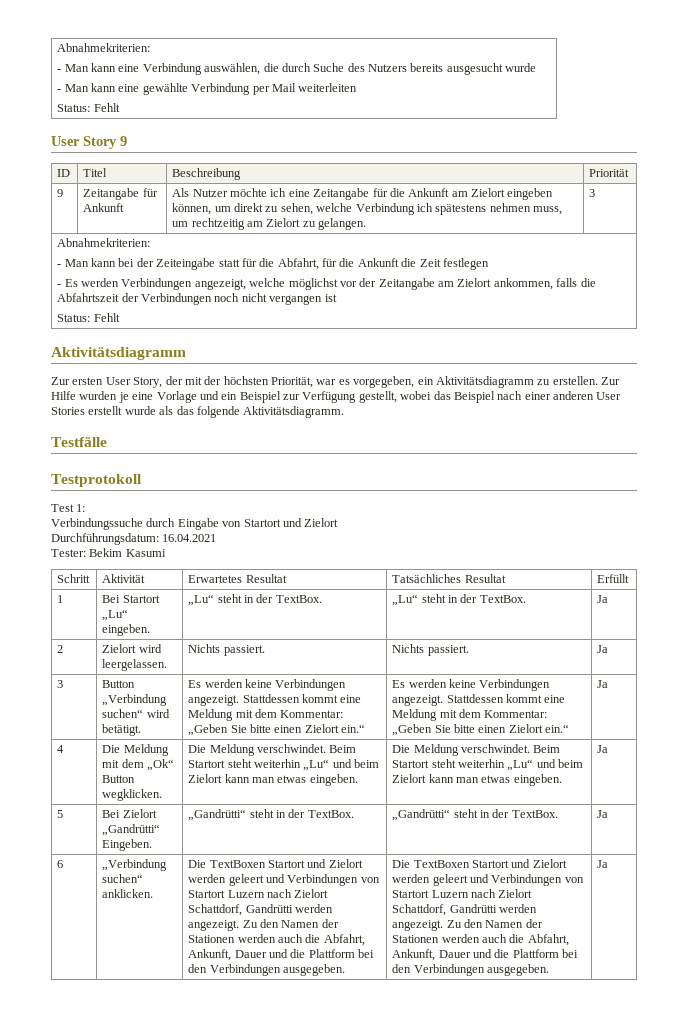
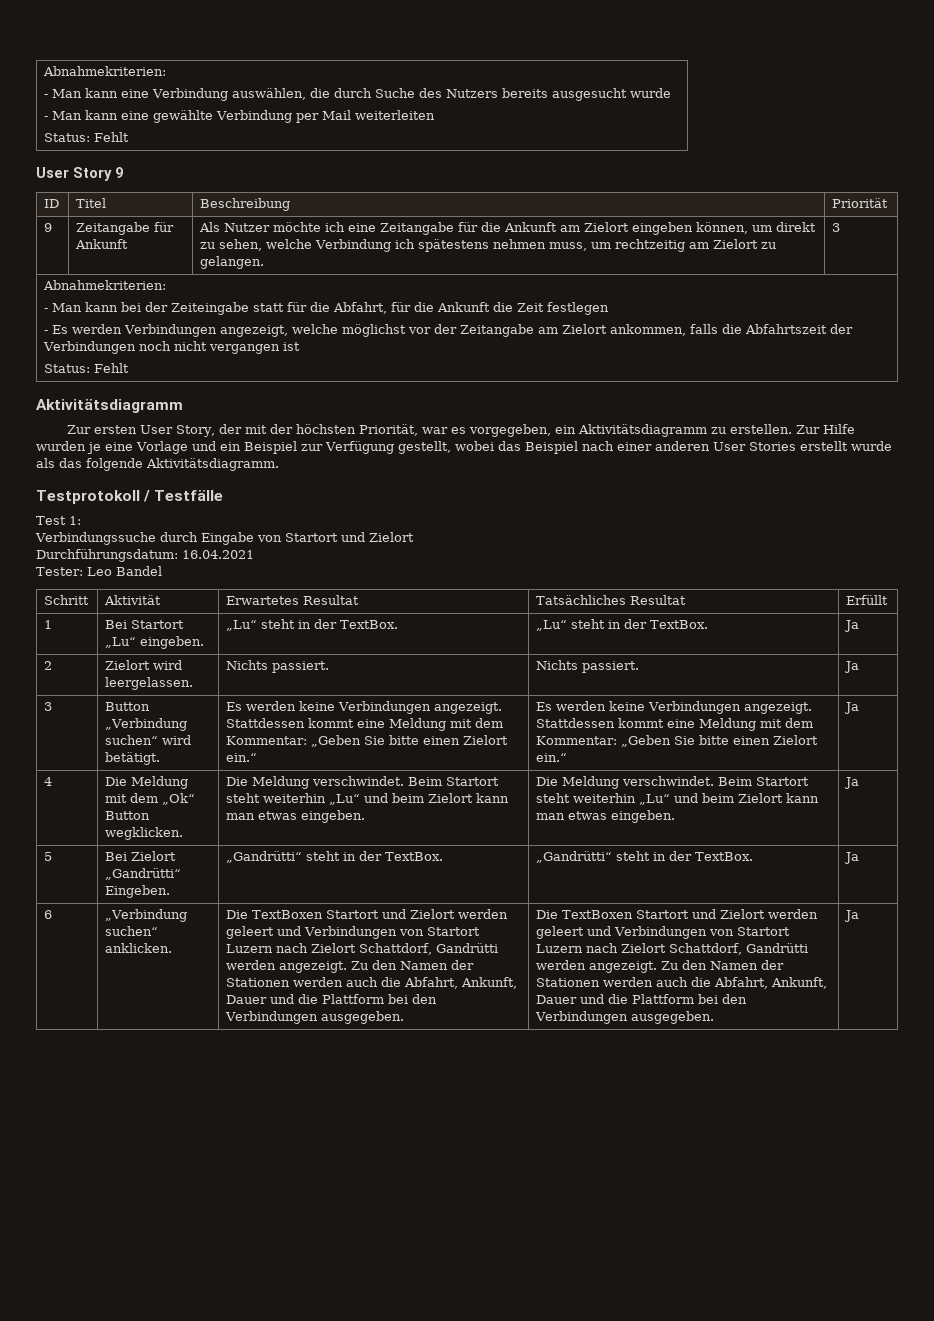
- Testfälle
+ Testprotokoll / Testfälle
- Testprotokoll
- Tester: Bekim Kasumi
+ Tester: Leo Bandel

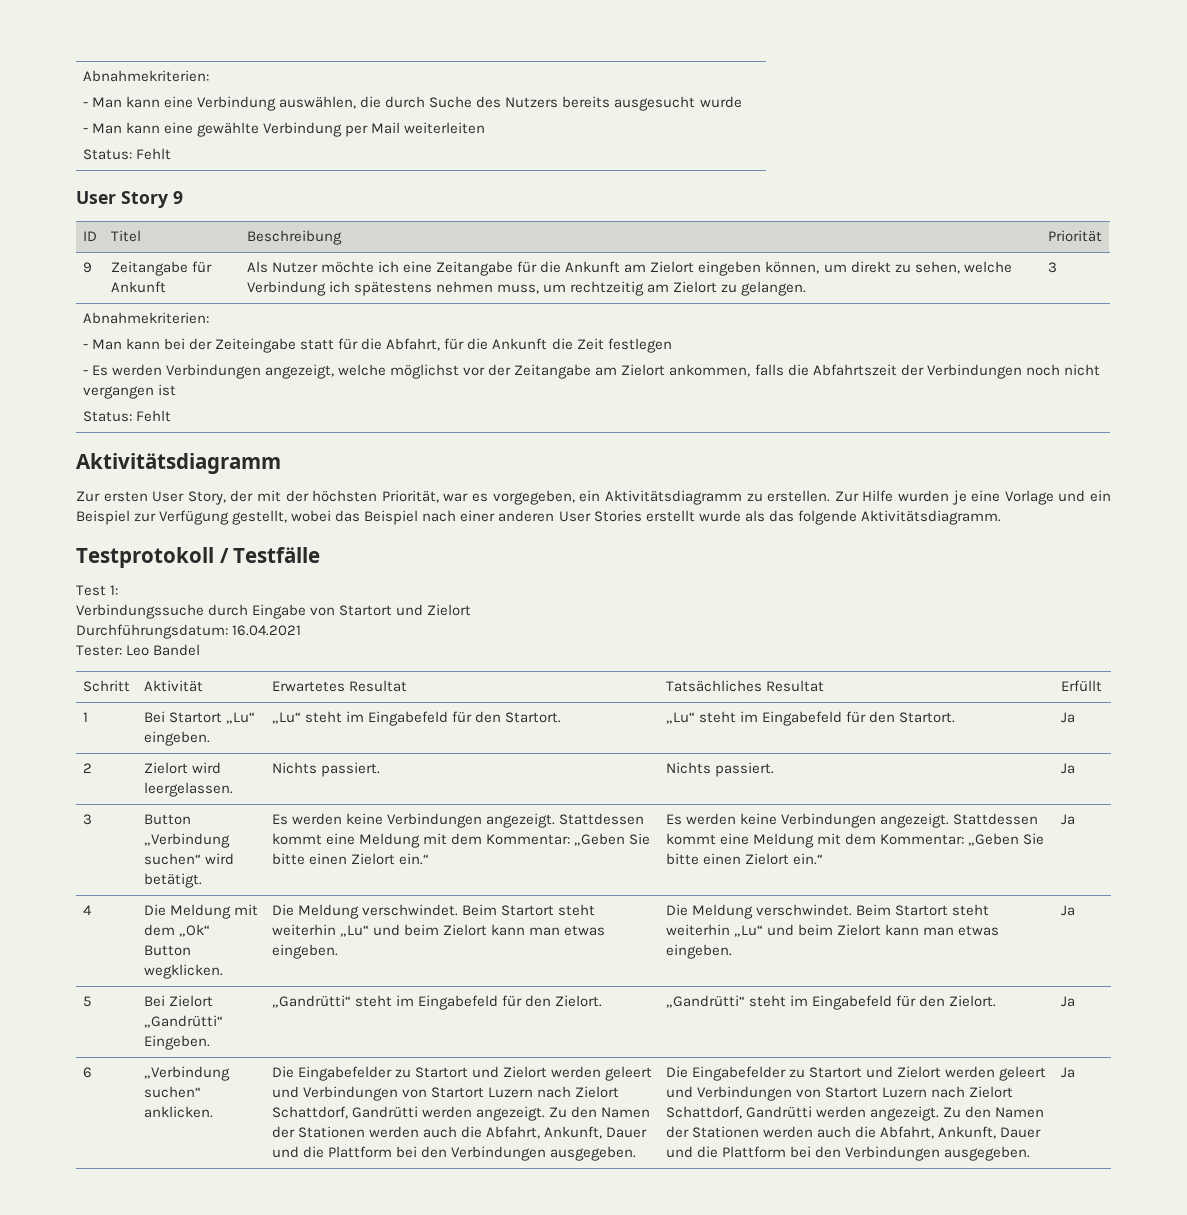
- 1 | Bei Startort „Lu“ eingeben. | „Lu“ steht in der TextBox. | „Lu“ steht in der TextBox. | Ja
+ 1 | Bei Startort „Lu“ eingeben. | „Lu“ steht im Eingabefeld für den Startort. | „Lu“ steht im Eingabefeld für den Startort. | Ja
- 5 | Bei Zielort „Gandrütti“ Eingeben. | „Gandrütti“ steht in der TextBox. | „Gandrütti“ steht in der TextBox. | Ja
+ 5 | Bei Zielort „Gandrütti“ Eingeben. | „Gandrütti“ steht im Eingabefeld für den Zielort. | „Gandrütti“ steht im Eingabefeld für den Zielort. | Ja
- „Verbindung suchen“ anklicken. | Die TextBoxen Startort und Zielort werden geleert und Verbindungen von Startort Luzern nach Zielort Schattdorf, Gandrütti werden angezeigt.
+ „Verbindung suchen“ anklicken. | Die Eingabefelder zu Startort und Zielort werden geleert und Verbindungen von Startort Luzern nach Zielort Schattdorf, Gandrütti werden angezeigt.
- Zu den Namen der Stationen werden auch die Abfahrt, Ankunft, Dauer und die Plattform bei den Verbindungen ausgegeben. | Die TextBoxen Startort und Zielort werden geleert und Verbindungen von Startort Luzern nach Zielort Schattdorf, Gandrütti werden angezeigt.
+ Zu den Namen der Stationen werden auch die Abfahrt, Ankunft, Dauer und die Plattform bei den Verbindungen ausgegeben. | Die Eingabefelder zu Startort und Zielort werden geleert und Verbindungen von Startort Luzern nach Zielort Schattdorf, Gandrütti werden angezeigt.

